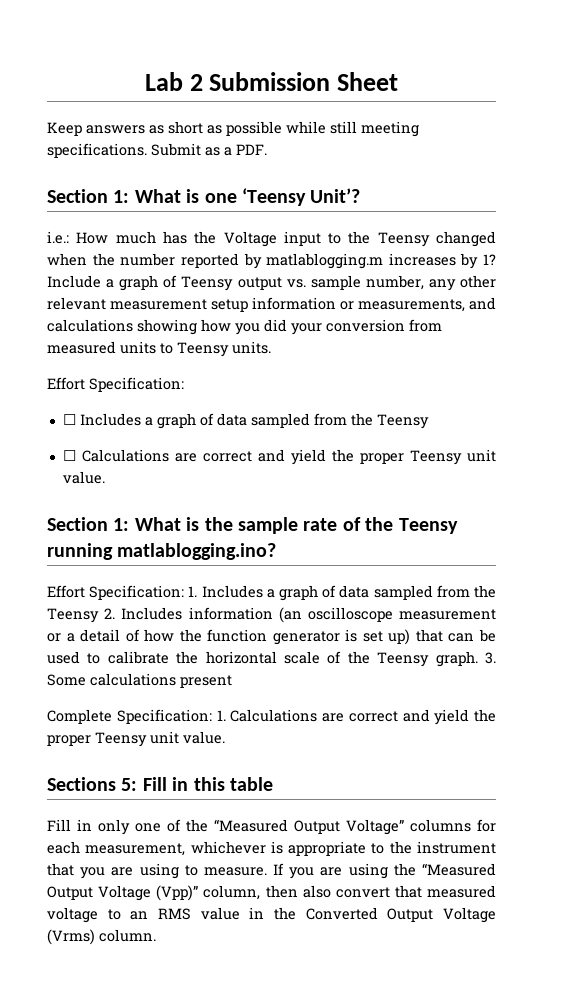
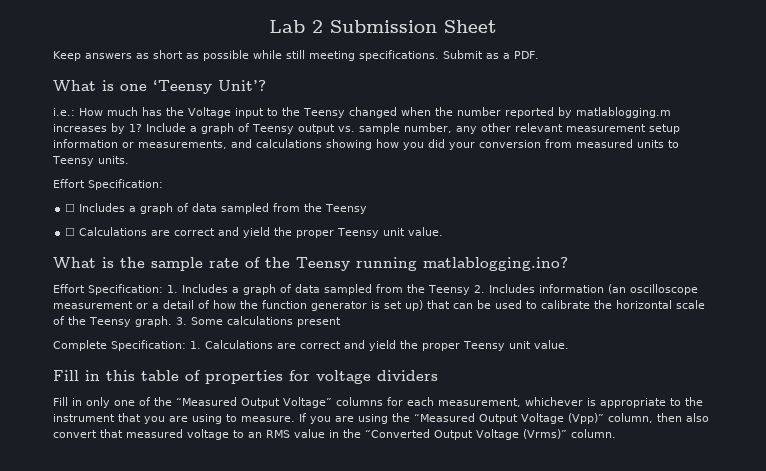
- Section 1: What is one ‘Teensy Unit’?
+ What is one ‘Teensy Unit’?
- Section 1: What is the sample rate of the Teensy running matlablogging.ino?
+ What is the sample rate of the Teensy running matlablogging.ino?
- Sections 5: Fill in this table
+ Fill in this table of properties for voltage dividers
- If you are using the “Measured Output Voltage (Vpp)” column, then also convert that measured voltage to an RMS value in the Converted Output Voltage (Vrms) column.
+ If you are using the “Measured Output Voltage (Vpp)” column, then also convert that measured voltage to an RMS value in the “Converted Output Voltage (Vrms)” column.

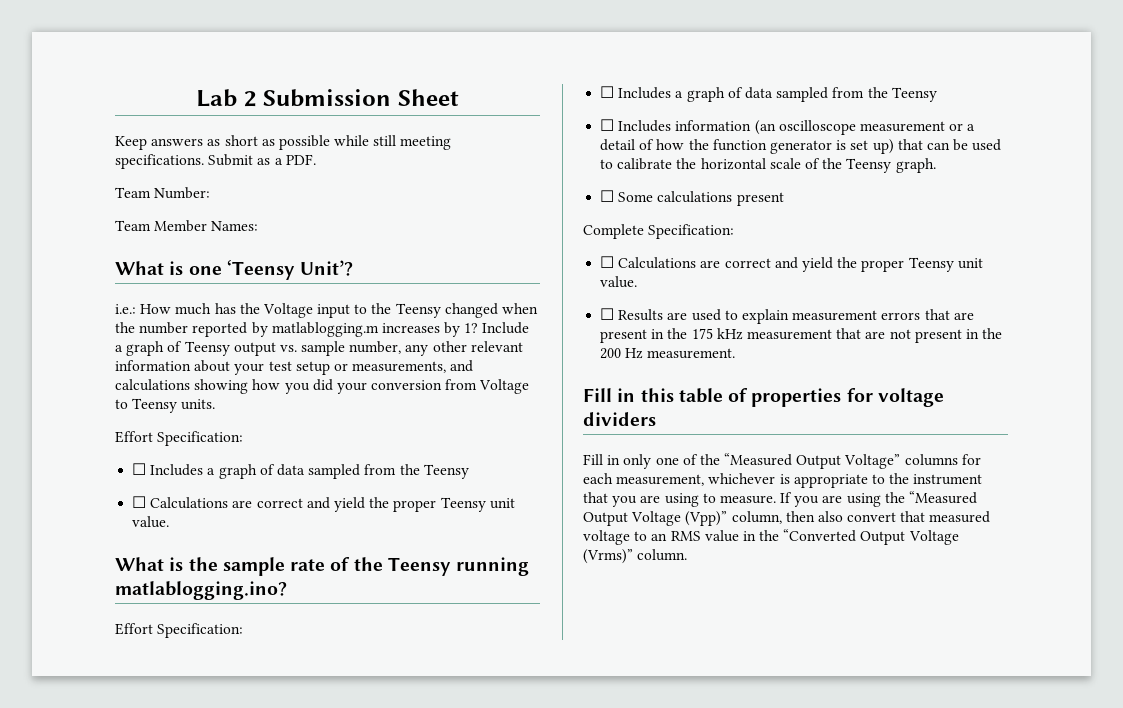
+ Team Number:
+ Team Member Names:
- Include a graph of Teensy output vs. sample number, any other relevant measurement setup information or measurements, and calculations showing how you did your conversion from measured units to Teensy units.
+ Include a graph of Teensy output vs. sample number, any other relevant information about your test setup or measurements, and calculations showing how you did your conversion from Voltage to Teensy units.
  What is the sample rate of the Teensy running matlablogging.ino?
- Effort Specification: 1. Includes a graph of data sampled from the Teensy 2. Includes information (an oscilloscope measurement or a detail of how the function generator is set up) that can be used to calibrate the horizontal scale of the Teensy graph. 3. Some calculations present
+ Effort Specification:
+ ☐ Includes a graph of data sampled from the Teensy
+ ☐ Includes information (an oscilloscope measurement or a detail of how the function generator is set up) that can be used to calibrate the horizontal scale of the Teensy graph.
+ ☐ Some calculations present
- Complete Specification: 1. Calculations are correct and yield the proper Teensy unit value.
+ Complete Specification:
+ ☐ Calculations are correct and yield the proper Teensy unit value.
+ ☐ Results are used to explain measurement errors that are present in the 175 kHz measurement that are not present in the 200 Hz measurement.

